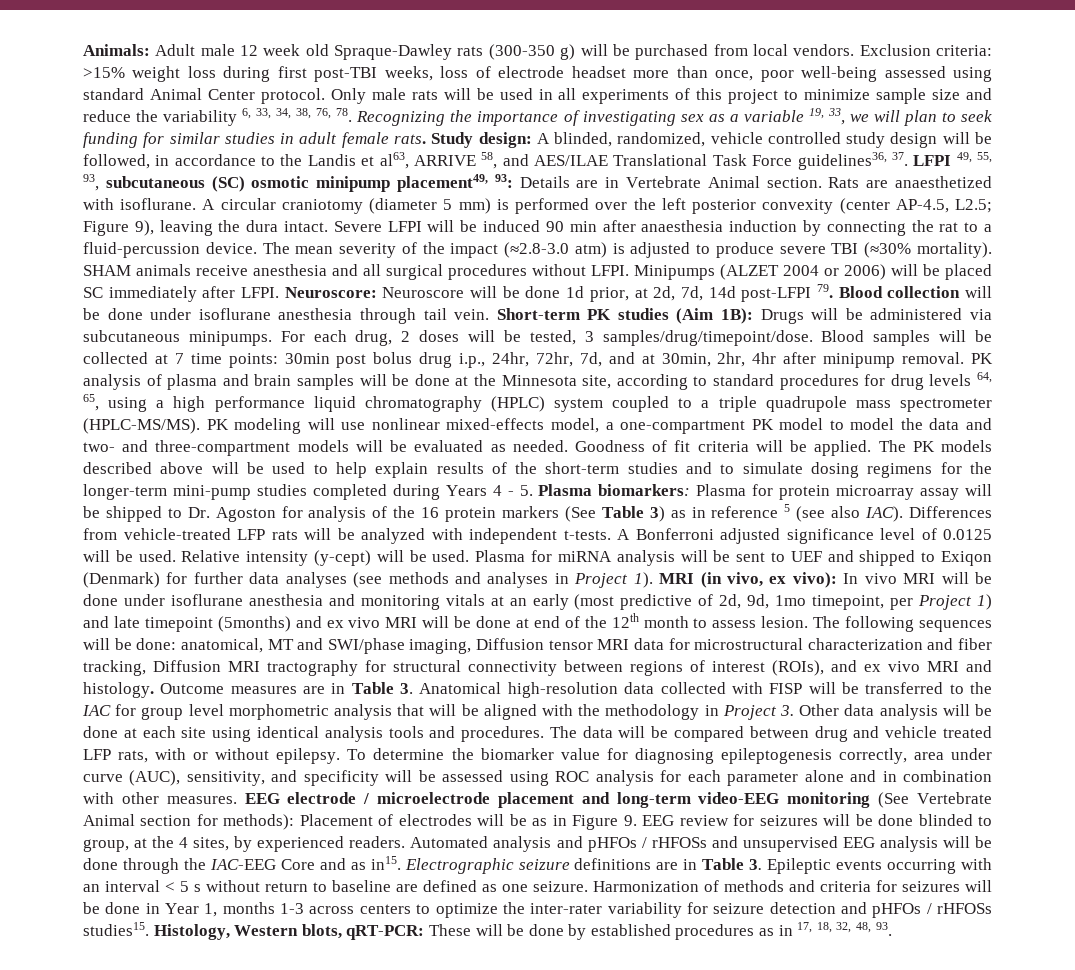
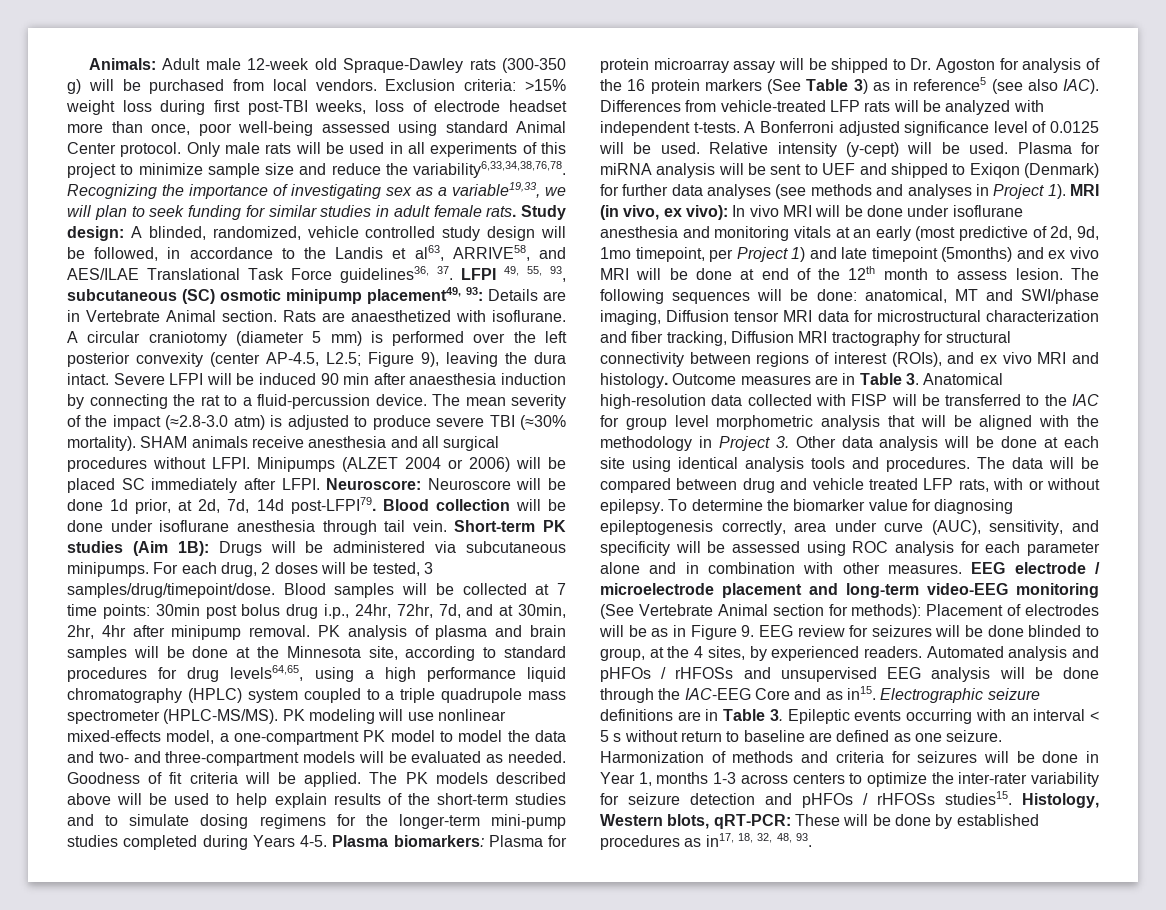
- Animals: Adult male 12 week old Spraque-Dawley rats (300-350 g) will be purchased from local vendors.
+ Animals: Adult male 12-week old Spraque-Dawley rats (300-350 g) will be purchased from local vendors.
- Only male rats will be used in all experiments of this project to minimize sample size and reduce the variability 6, 33, 34, 38, 76, 78. Recognizing the importance of investigating sex as a variable 19, 33, we will plan to seek funding for similar studies in adult female rats.
+ Only male rats will be used in all experiments of this project to minimize sample size and reduce the variability6,33,34,38,76,78. Recognizing the importance of investigating sex as a variable19,33, we will plan to seek funding for similar studies in adult female rats.
- Study design: A blinded, randomized, vehicle controlled study design will be followed, in accordance to the Landis et al63, ARRIVE 58, and AES/ILAE Translational Task Force guidelines36, 37. LFPI 49, 55, 93, subcutaneous (SC) osmotic minipump placement49, 93: Details are in Vertebrate Animal section.
+ Study design: A blinded, randomized, vehicle controlled study design will be followed, in accordance to the Landis et al63, ARRIVE58, and AES/ILAE Translational Task Force guidelines36, 37. LFPI 49, 55, 93, subcutaneous (SC) osmotic minipump placement49, 93: Details are in Vertebrate Animal section.
- Neuroscore: Neuroscore will be done 1d prior, at 2d, 7d, 14d post-LFPI 79. Blood collection will be done under isoflurane anesthesia through tail vein.
+ Neuroscore: Neuroscore will be done 1d prior, at 2d, 7d, 14d post-LFPI79. Blood collection will be done under isoflurane anesthesia through tail vein.
- PK analysis of plasma and brain samples will be done at the Minnesota site, according to standard procedures for drug levels 64, 65, using a high performance liquid chromatography (HPLC) system coupled to a triple quadrupole mass spectrometer (HPLC-MS/MS).
+ PK analysis of plasma and brain samples will be done at the Minnesota site, according to standard procedures for drug levels64,65, using a high performance liquid chromatography (HPLC) system coupled to a triple quadrupole mass spectrometer (HPLC-MS/MS).
- The PK models described above will be used to help explain results of the short-term studies and to simulate dosing regimens for the longer-term mini-pump studies completed during Years 4 - 5. Plasma biomarkers: Plasma for protein microarray assay will be shipped to Dr. Agoston for analysis of the 16 protein markers (See Table 3) as in reference 5 (see also IAC).
+ The PK models described above will be used to help explain results of the short-term studies and to simulate dosing regimens for the longer-term mini-pump studies completed during Years 4-5. Plasma biomarkers: Plasma for protein microarray assay will be shipped to Dr. Agoston for analysis of the 16 protein markers (See Table 3) as in reference5 (see also IAC).
- Histology, Western blots, qRT-PCR: These will be done by established procedures as in 17, 18, 32, 48, 93.
+ Histology, Western blots, qRT-PCR: These will be done by established procedures as in17, 18, 32, 48, 93.

